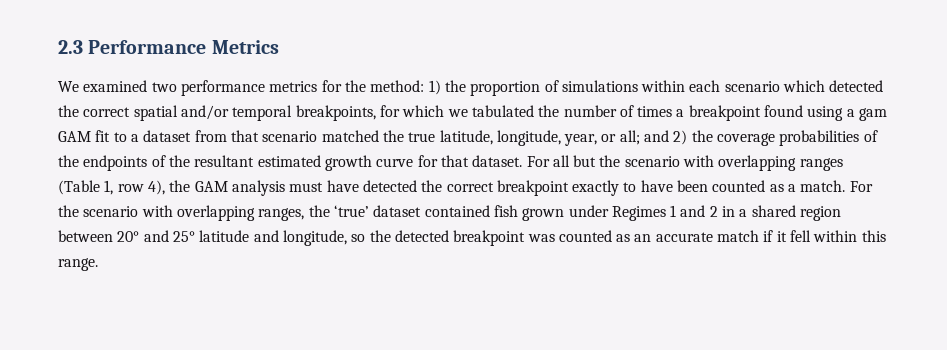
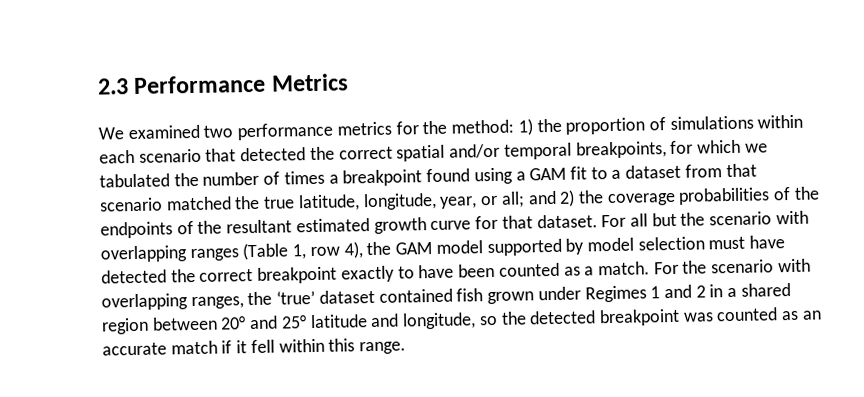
- 1) the proportion of simulations within each scenario which detected the correct spatial and/or temporal breakpoints, for which we tabulated the number of times a breakpoint found using a gam GAM fit to a dataset from that scenario matched the true latitude, longitude, year, or all;
+ 1) the proportion of simulations within each scenario that detected the correct spatial and/or temporal breakpoints, for which we tabulated the number of times a breakpoint found using a GAM fit to a dataset from that scenario matched the true latitude, longitude, year, or all;
- For all but the scenario with overlapping ranges (Table 1, row 4), the GAM analysis must have detected the correct breakpoint exactly to have been counted as a match.
+ For all but the scenario with overlapping ranges (Table 1, row 4), the GAM model supported by model selection must have detected the correct breakpoint exactly to have been counted as a match.

